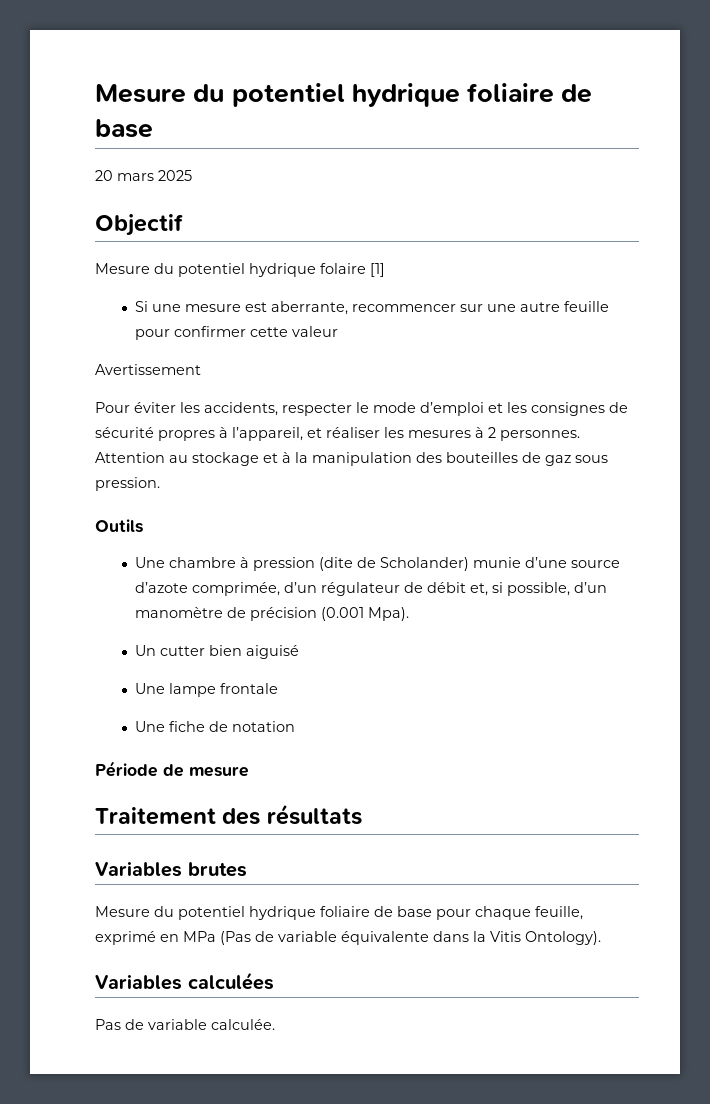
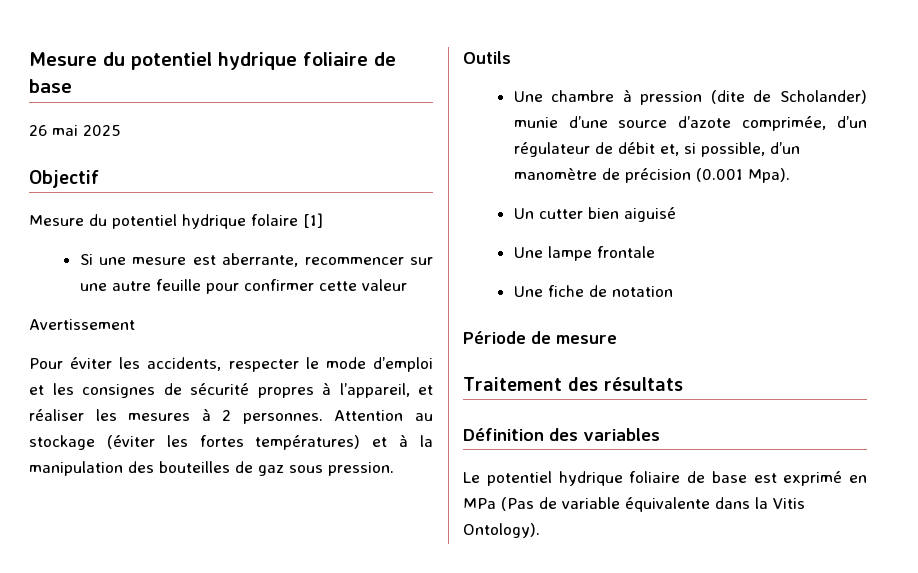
- 20 mars 2025
+ 26 mai 2025
- Attention au stockage et à la manipulation des bouteilles de gaz sous pression.
+ Attention au stockage (éviter les fortes températures) et à la manipulation des bouteilles de gaz sous pression.
- Variables brutes
- Mesure du potentiel hydrique foliaire de base pour chaque feuille, exprimé en MPa (Pas de variable équivalente dans la Vitis Ontology).
+ Définition des variables
+ Le potentiel hydrique foliaire de base est exprimé en MPa (Pas de variable équivalente dans la Vitis Ontology).
- Variables calculées
- Pas de variable calculée.

